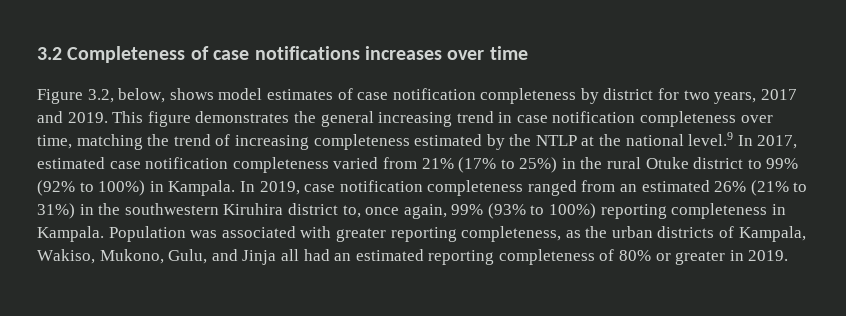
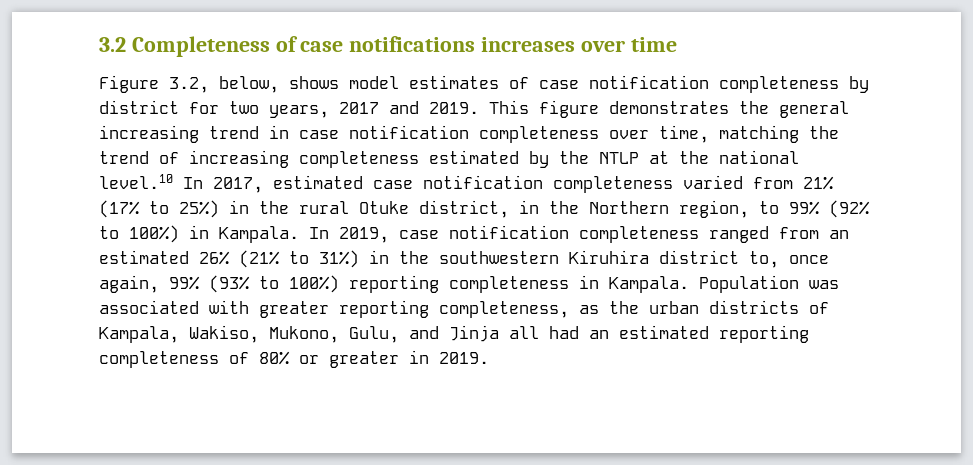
- This figure demonstrates the general increasing trend in case notification completeness over time, matching the trend of increasing completeness estimated by the NTLP at the national level.9 In 2017, estimated case notification completeness varied from 21% (17% to 25%) in the rural Otuke district to 99% (92% to 100%) in Kampala.
+ This figure demonstrates the general increasing trend in case notification completeness over time, matching the trend of increasing completeness estimated by the NTLP at the national level.10 In 2017, estimated case notification completeness varied from 21% (17% to 25%) in the rural Otuke district, in the Northern region, to 99% (92% to 100%) in Kampala.

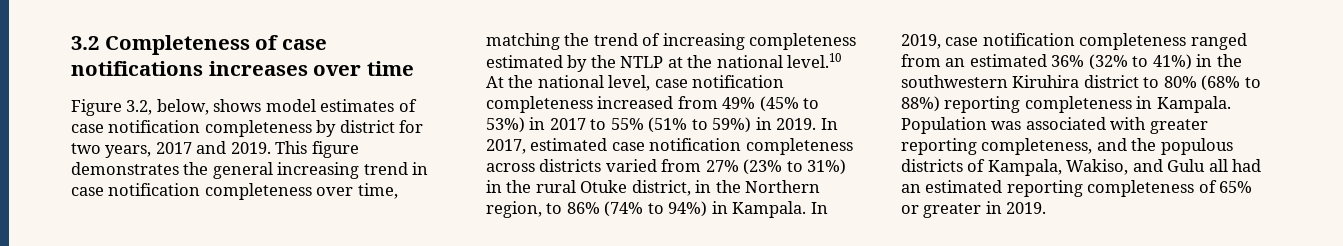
- This figure demonstrates the general increasing trend in case notification completeness over time, matching the trend of increasing completeness estimated by the NTLP at the national level.10 In 2017, estimated case notification completeness varied from 21% (17% to 25%) in the rural Otuke district, in the Northern region, to 99% (92% to 100%) in Kampala.
+ This figure demonstrates the general increasing trend in case notification completeness over time, matching the trend of increasing completeness estimated by the NTLP at the national level.10 At the national level, case notification completeness increased from 49% (45% to 53%) in 2017 to 55% (51% to 59%) in 2019. In 2017, estimated case notification completeness across districts varied from 27% (23% to 31%) in the rural Otuke district, in the Northern region, to 86% (74% to 94%) in Kampala.
- In 2019, case notification completeness ranged from an estimated 26% (21% to 31%) in the southwestern Kiruhira district to, once again, 99% (93% to 100%) reporting completeness in Kampala.
+ In 2019, case notification completeness ranged from an estimated 36% (32% to 41%) in the southwestern Kiruhira district to 80% (68% to 88%) reporting completeness in Kampala.
- Population was associated with greater reporting completeness, as the urban districts of Kampala, Wakiso, Mukono, Gulu, and Jinja all had an estimated reporting completeness of 80% or greater in 2019.
+ Population was associated with greater reporting completeness, and the populous districts of Kampala, Wakiso, and Gulu all had an estimated reporting completeness of 65% or greater in 2019.

